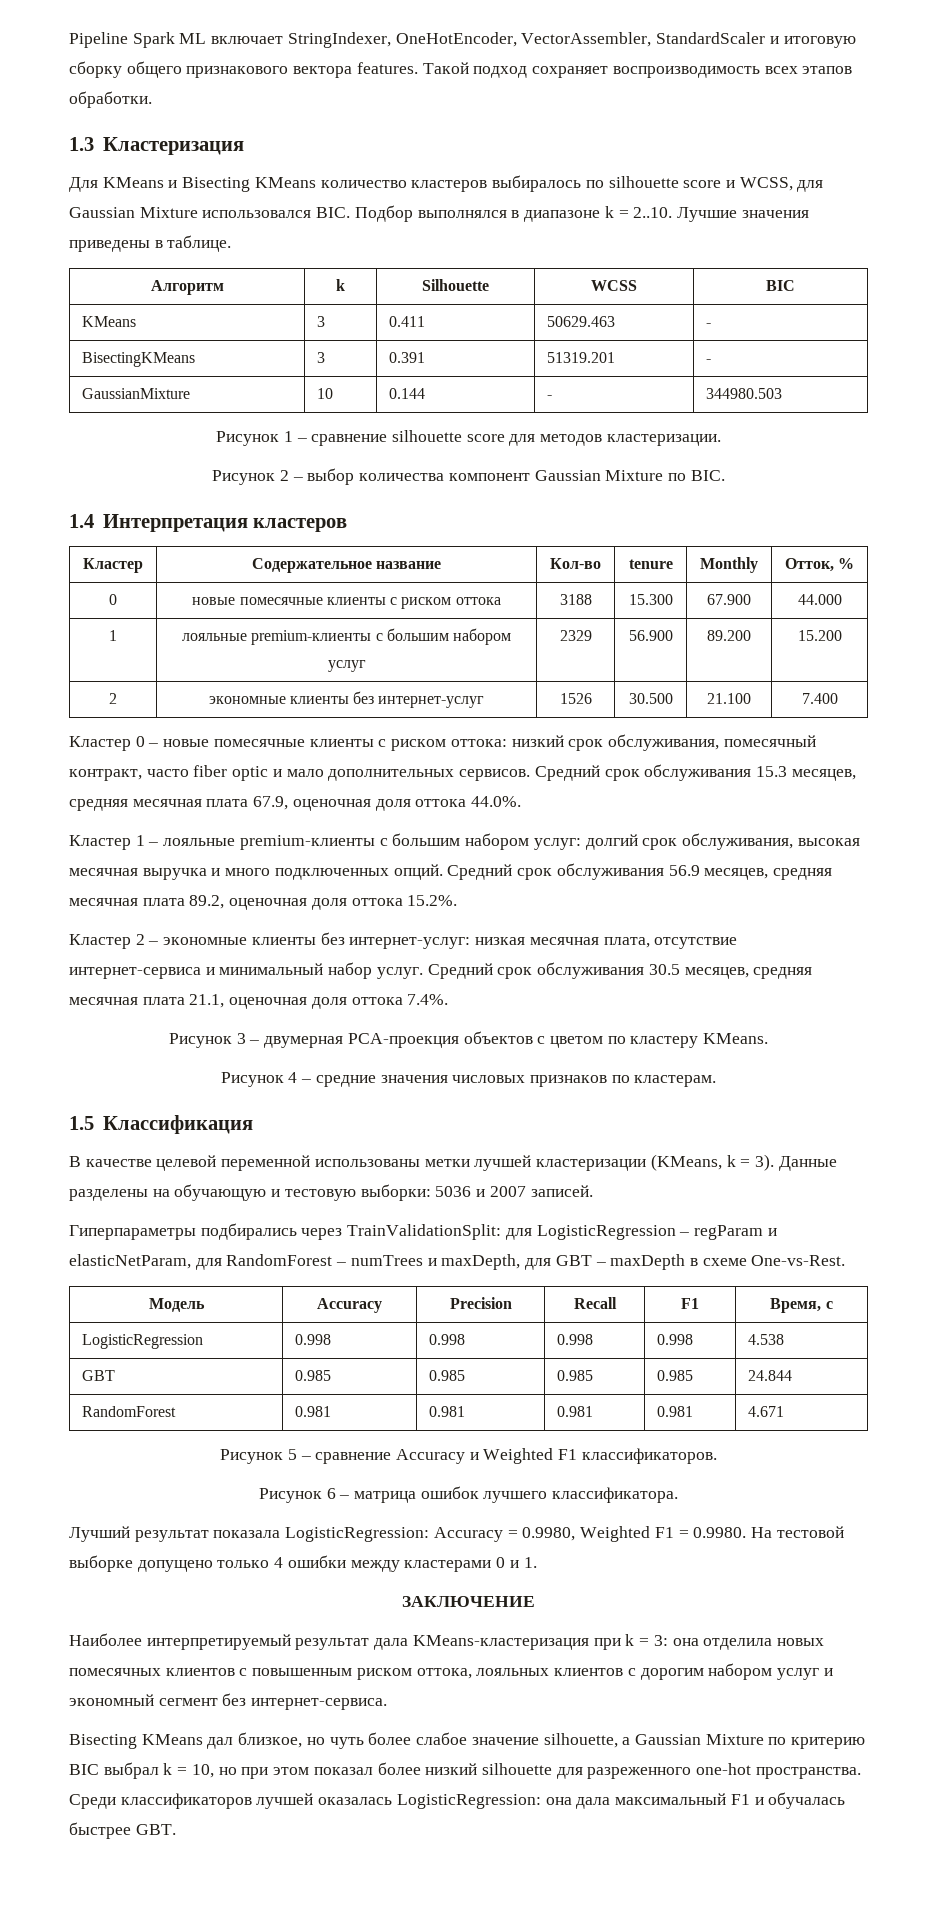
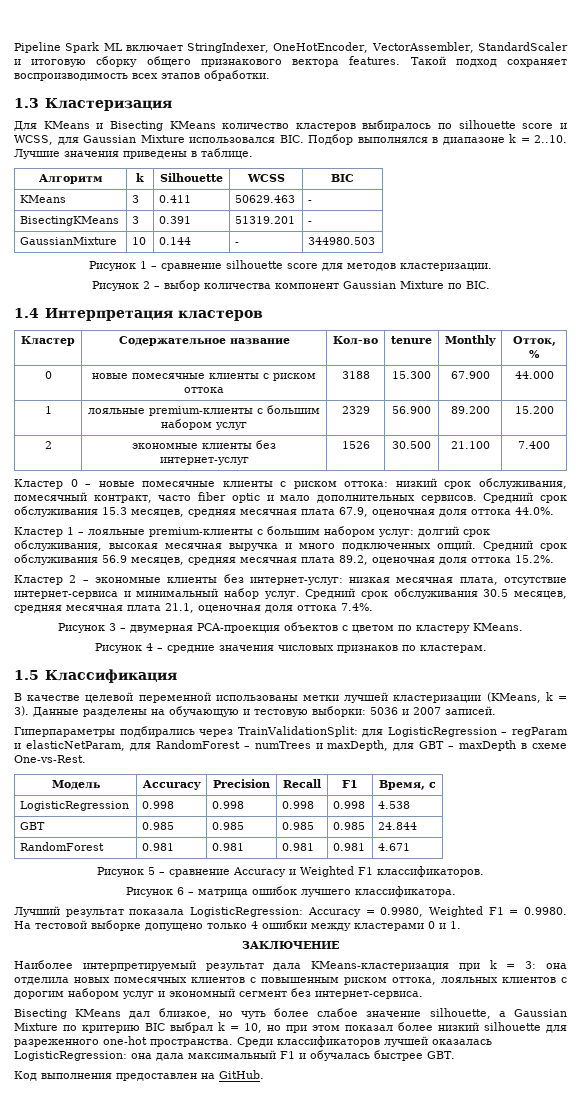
+ Код выполнения предоставлен на GitHub.

